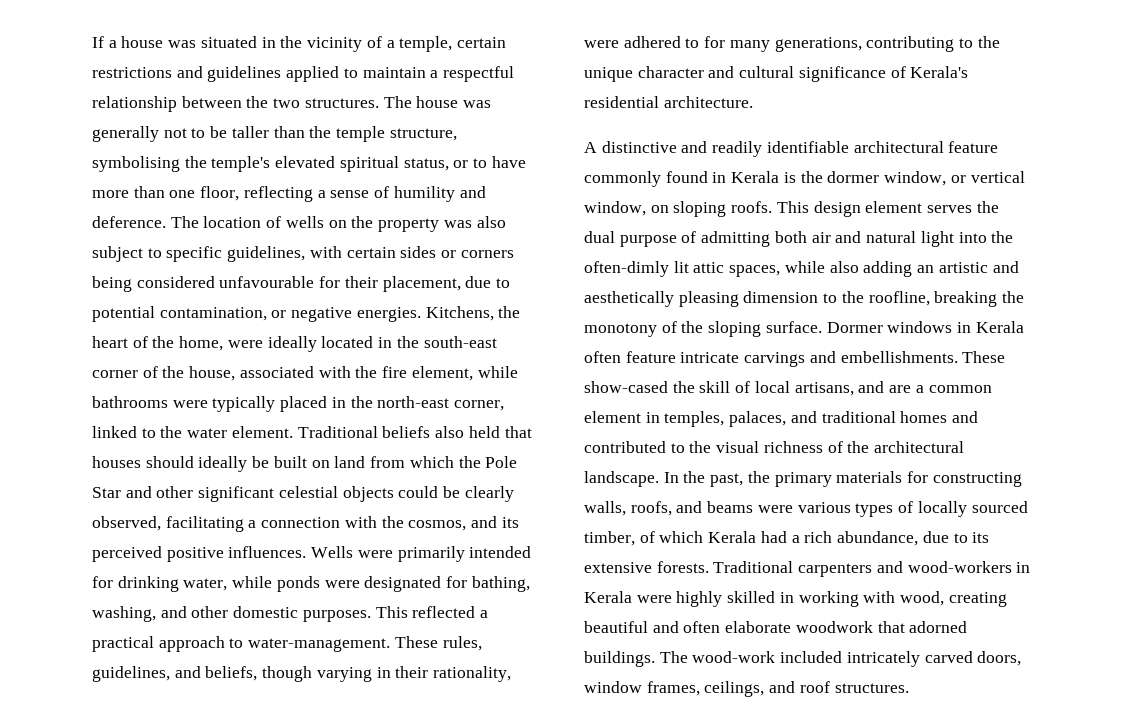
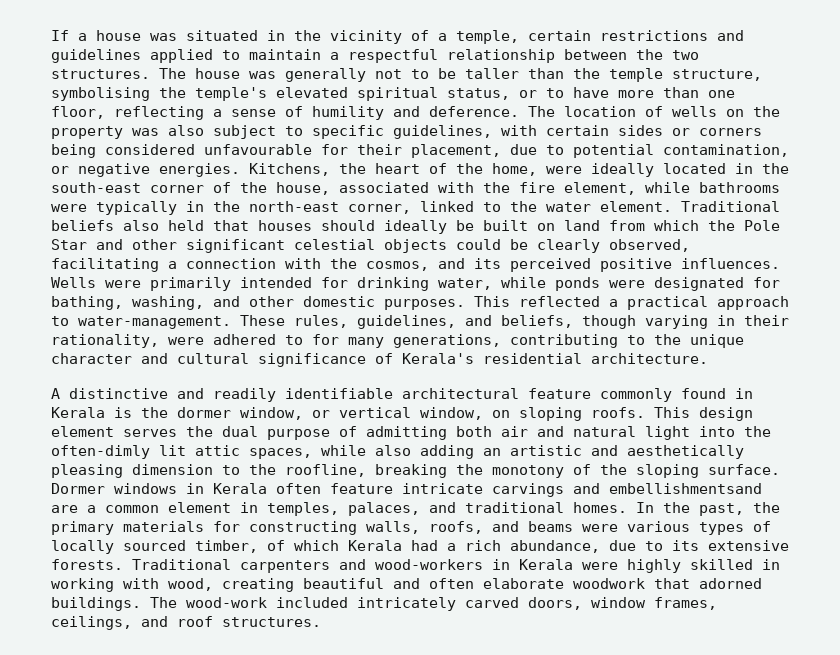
- Kitchens, the heart of the home, were ideally located in the south-east corner of the house, associated with the fire element, while bathrooms were typically placed in the north-east corner, linked to the water element.
+ Kitchens, the heart of the home, were ideally located in the south-east corner of the house, associated with the fire element, while bathrooms were typically in the north-east corner, linked to the water element.
- Dormer windows in Kerala often feature intricate carvings and embellishments. These show-cased the skill of local artisans, and are a common element in temples, palaces, and traditional homes and contributed to the visual richness of the architectural landscape.
+ Dormer windows in Kerala often feature intricate carvings and embellishmentsand are a common element in temples, palaces, and traditional homes.

